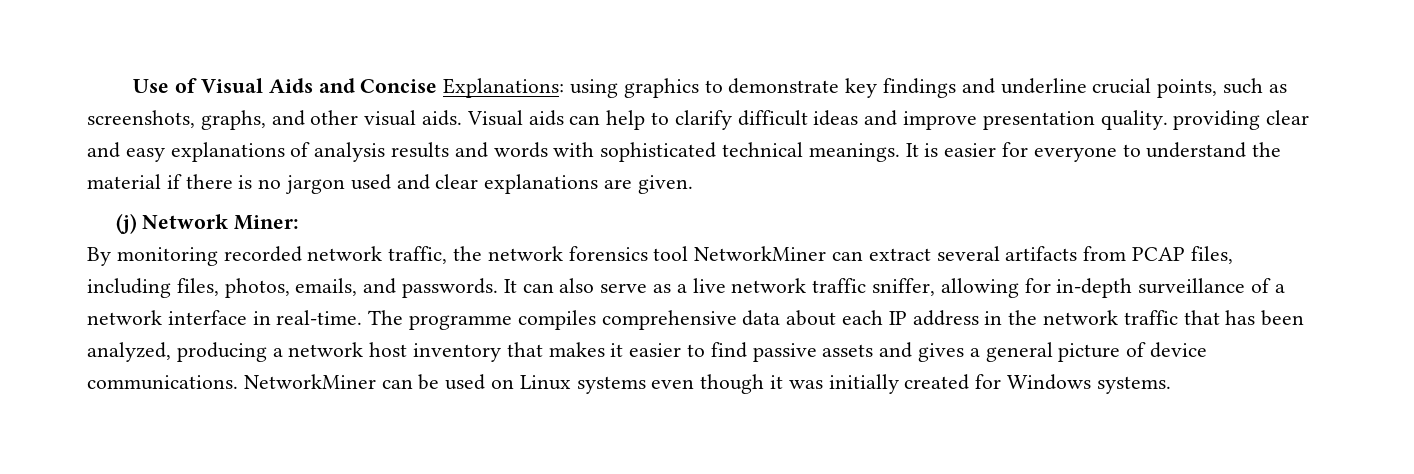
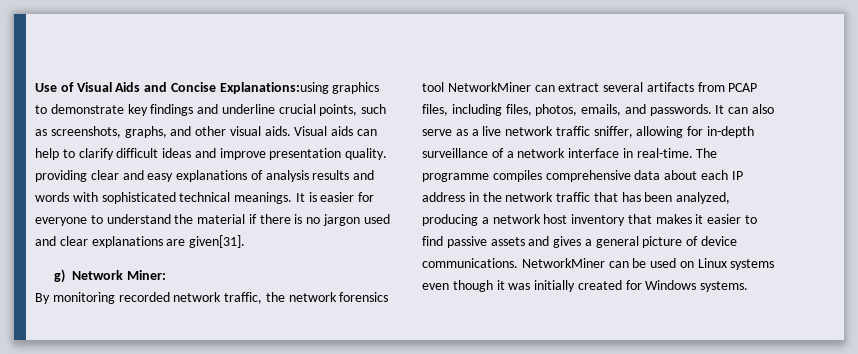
- Use of Visual Aids and Concise Explanations: using graphics to demonstrate key findings and underline crucial points, such as screenshots, graphs, and other visual aids.
+ Use of Visual Aids and Concise Explanations:using graphics to demonstrate key findings and underline crucial points, such as screenshots, graphs, and other visual aids.
- It is easier for everyone to understand the material if there is no jargon used and clear explanations are given.
- (j) Network Miner:
+ It is easier for everyone to understand the material if there is no jargon used and clear explanations are given[31].
+ g) Network Miner:

